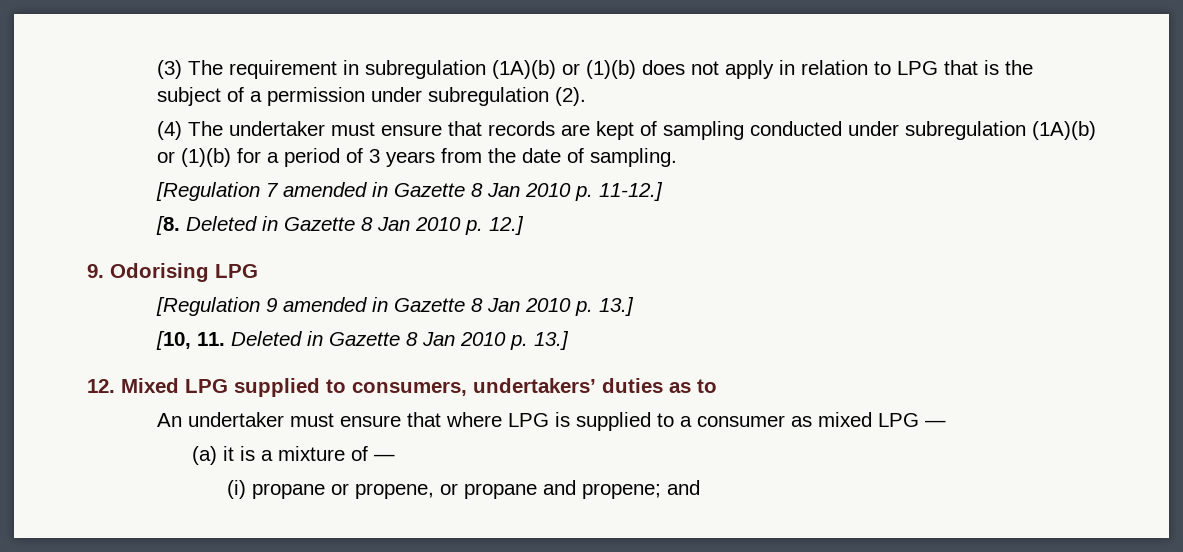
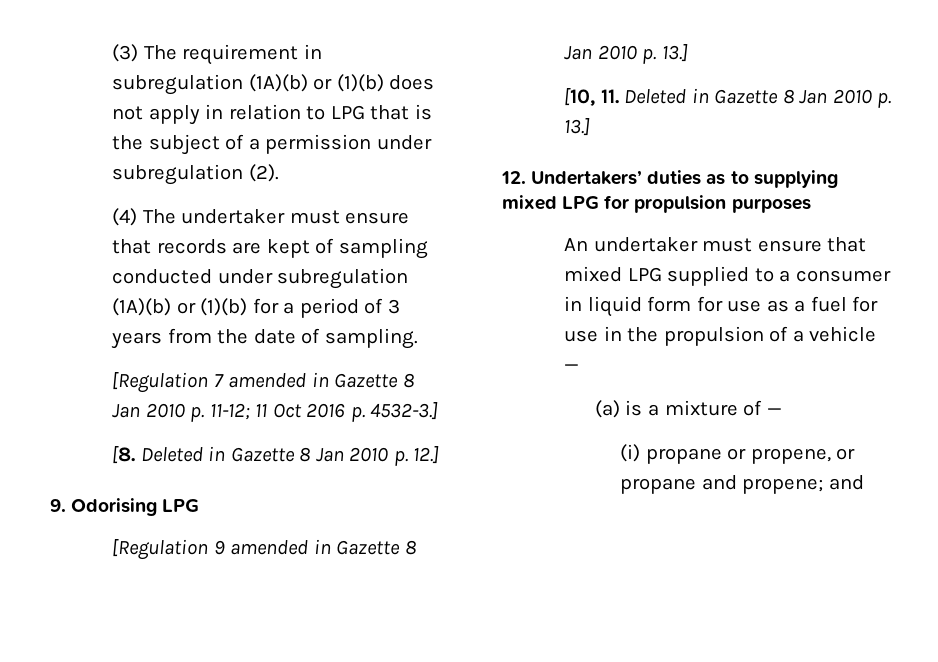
- [Regulation 7 amended in Gazette 8 Jan 2010 p. 11-12.]
+ [Regulation 7 amended in Gazette 8 Jan 2010 p. 11-12; 11 Oct 2016 p. 4532-3.]
- 12. Mixed LPG supplied to consumers, undertakers’ duties as to
+ 12. Undertakers’ duties as to supplying mixed LPG for propulsion purposes
- An undertaker must ensure that where LPG is supplied to a consumer as mixed LPG —
+ An undertaker must ensure that mixed LPG supplied to a consumer in liquid form for use as a fuel for use in the propulsion of a vehicle —
- (a) it is a mixture of —
+ (a) is a mixture of —

